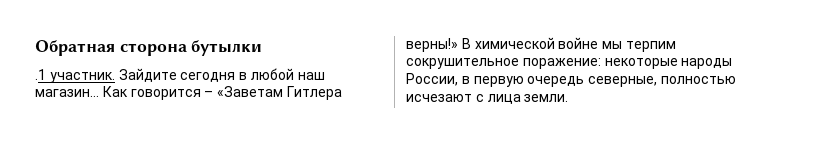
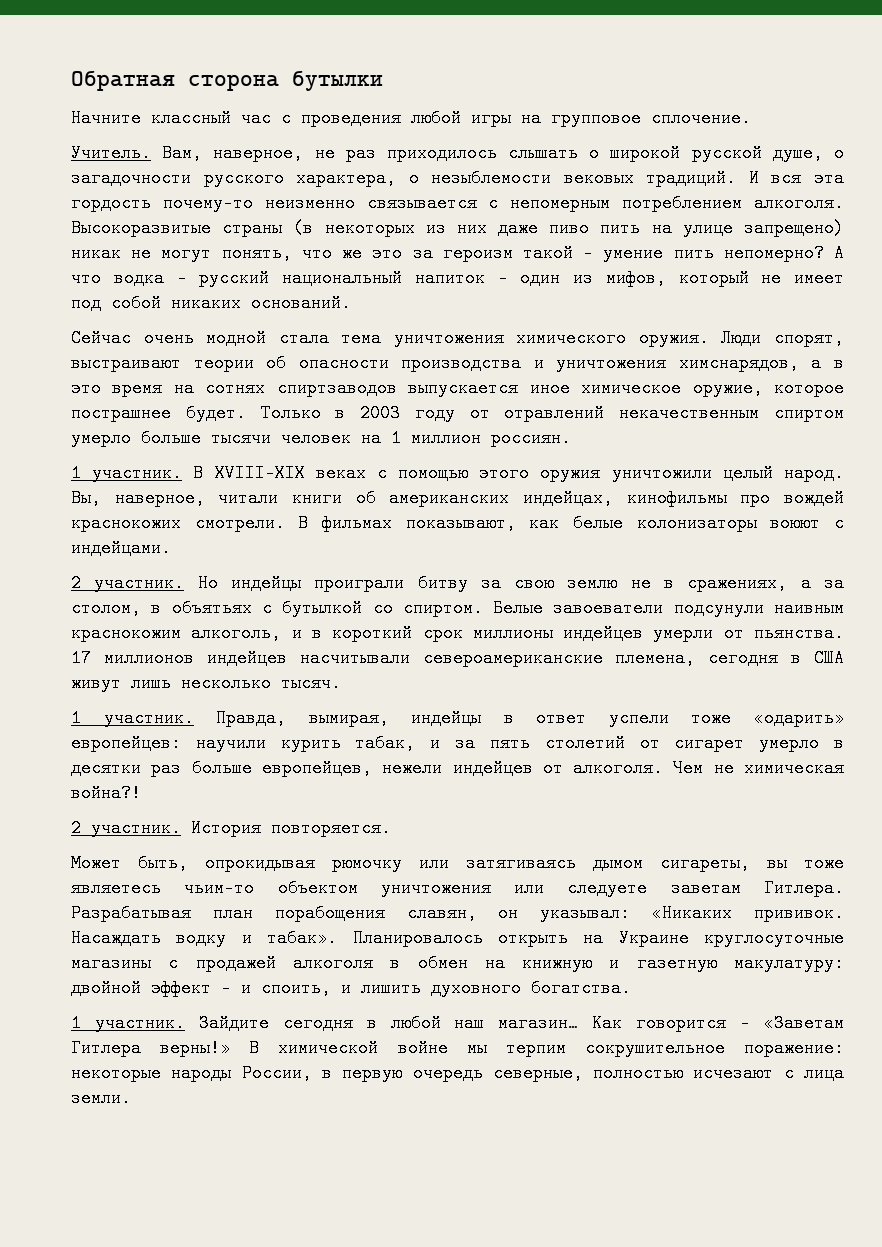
- .1 участник.
+ Начните классный час с проведения любой игры на групповое сплочение.
+ Учитель. Вам, наверное, не раз приходилось слышать о широкой русской душе, о загадочности русского характера, о незыблемости вековых традиций. И вся эта гордость почему-то неизменно связывается с непомерным потреблением алкоголя. Высокоразвитые страны (в некоторых из них даже пиво пить на улице запрещено) никак не могут понять, что же это за героизм такой – умение пить непомерно? А что водка – русский национальный напиток – один из мифов, который не имеет под собой никаких оснований.
+ Сейчас очень модной стала тема уничтожения химического оружия. Люди спорят, выстраивают теории об опасности производства и уничтожения химснарядов, а в это время на сотнях спиртзаводов выпускается иное химическое оружие, которое пострашнее будет. Только в 2003 году от отравлений некачественным спиртом умерло больше тысячи человек на 1 миллион россиян.
+ 1 участник. В XVIII–XIX веках с помощью этого оружия уничтожили целый народ. Вы, наверное, читали книги об американских индейцах, кинофильмы про вождей краснокожих смотрели. В фильмах показывают, как белые колонизаторы воюют с индейцами.
+ 2 участник. Но индейцы проиграли битву за свою землю не в сражениях, а за столом, в объятьях с бутылкой со спиртом. Белые завоеватели подсунули наивным краснокожим алкоголь, и в короткий срок миллионы индейцев умерли от пьянства. 17 миллионов индейцев насчитывали североамериканские племена, сегодня в США живут лишь несколько тысяч.
+ 1 участник. Правда, вымирая, индейцы в ответ успели тоже «одарить» европейцев: научили курить табак, и за пять столетий от сигарет умерло в десятки раз больше европейцев, нежели индейцев от алкоголя. Чем не химическая война?!
+ 2 участник. История повторяется.
+ Может быть, опрокидывая рюмочку или затягиваясь дымом сигареты, вы тоже являетесь чьим-то объектом уничтожения или следуете заветам Гитлера. Разрабатывая план порабощения славян, он указывал: «Никаких прививок. Насаждать водку и табак». Планировалось открыть на Украине круглосуточные магазины с продажей алкоголя в обмен на книжную и газетную макулатуру: двойной эффект – и споить, и лишить духовного богатства.
+ 1 участник.

